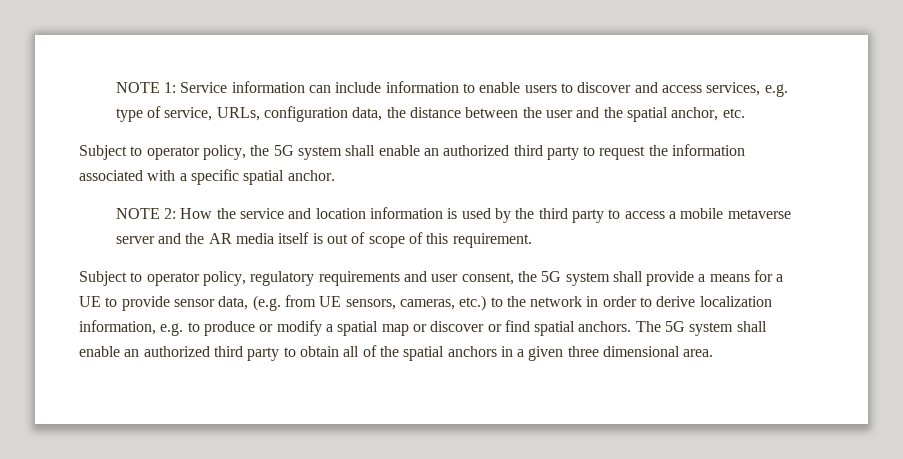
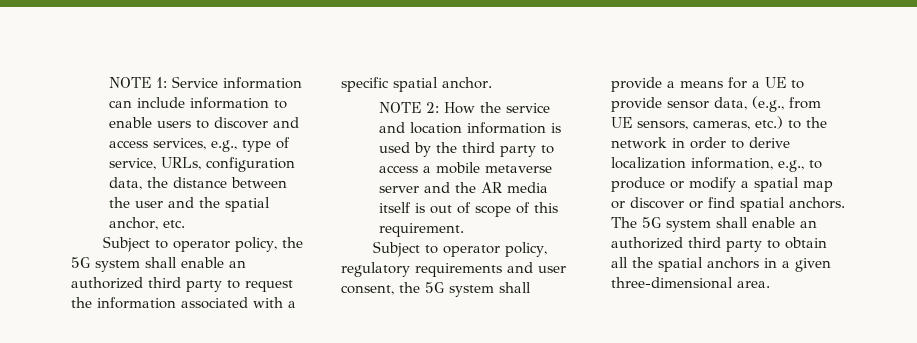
- NOTE 1: Service information can include information to enable users to discover and access services, e.g. type of service, URLs, configuration data, the distance between the user and the spatial anchor, etc.
+ NOTE 1: Service information can include information to enable users to discover and access services, e.g., type of service, URLs, configuration data, the distance between the user and the spatial anchor, etc.
- Subject to operator policy, regulatory requirements and user consent, the 5G system shall provide a means for a UE to provide sensor data, (e.g. from UE sensors, cameras, etc.) to the network in order to derive localization information, e.g. to produce or modify a spatial map or discover or find spatial anchors.
+ Subject to operator policy, regulatory requirements and user consent, the 5G system shall provide a means for a UE to provide sensor data, (e.g., from UE sensors, cameras, etc.) to the network in order to derive localization information, e.g., to produce or modify a spatial map or discover or find spatial anchors.
- The 5G system shall enable an authorized third party to obtain all of the spatial anchors in a given three dimensional area.
+ The 5G system shall enable an authorized third party to obtain all the spatial anchors in a given three-dimensional area.

